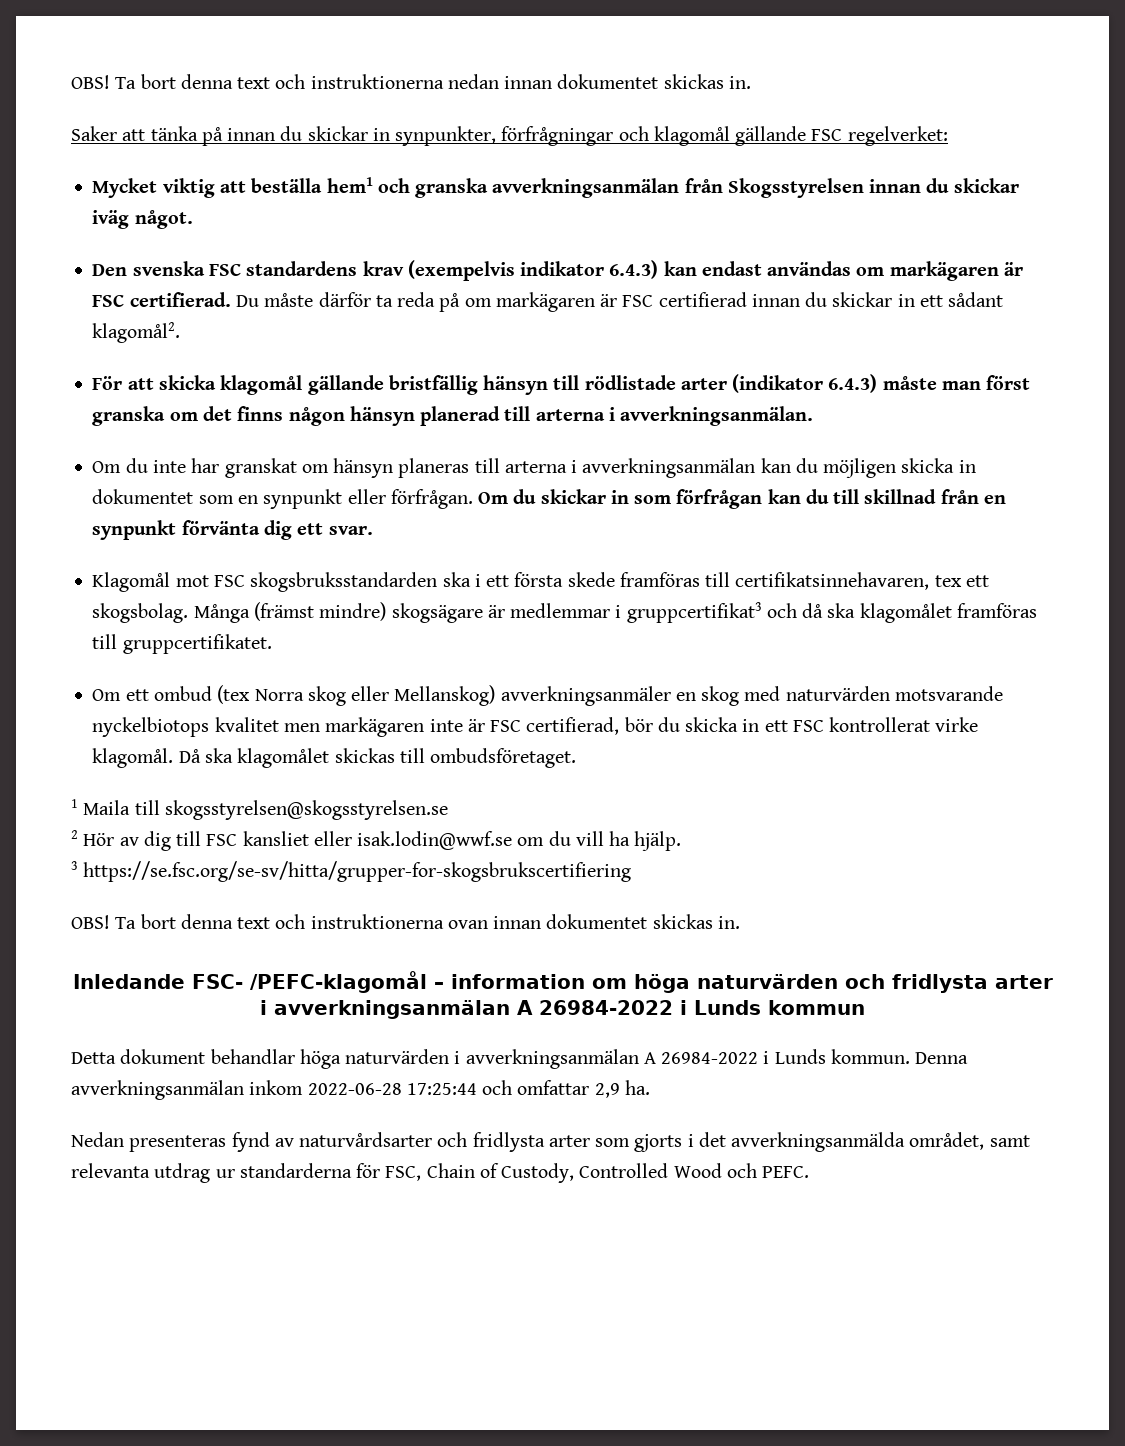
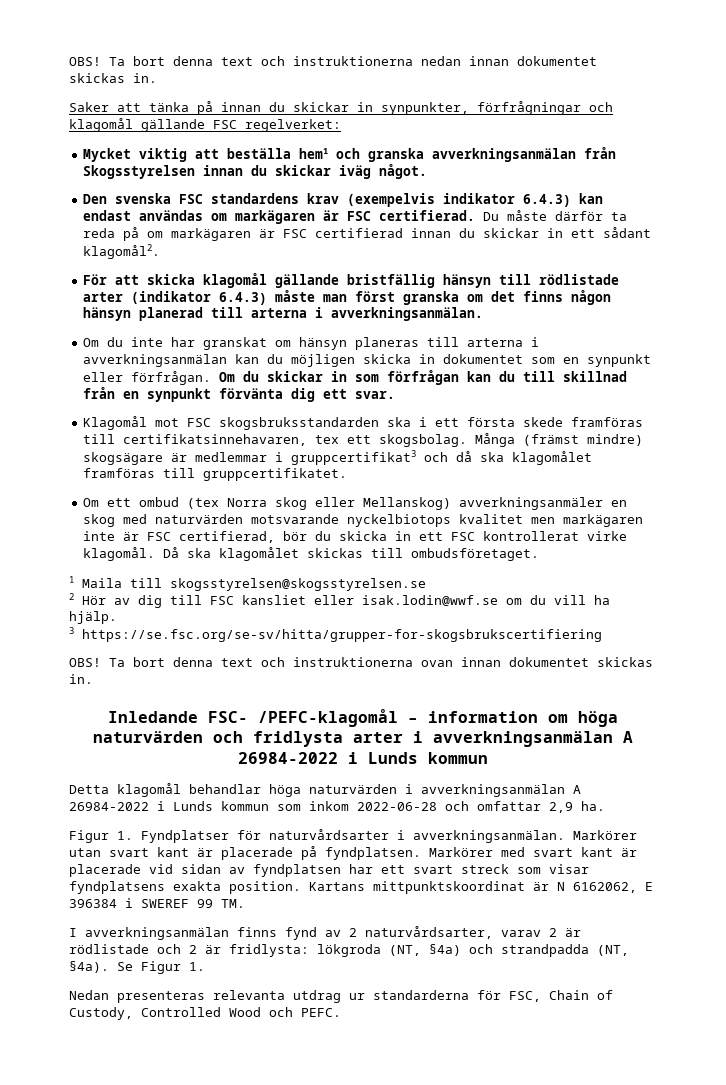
- Detta dokument behandlar höga naturvärden i avverkningsanmälan A 26984-2022 i Lunds kommun. Denna avverkningsanmälan inkom 2022-06-28 17:25:44 och omfattar 2,9 ha.
+ Detta klagomål behandlar höga naturvärden i avverkningsanmälan A 26984-2022 i Lunds kommun som inkom 2022-06-28 och omfattar 2,9 ha.
- Nedan presenteras fynd av naturvårdsarter och fridlysta arter som gjorts i det avverkningsanmälda området, samt relevanta utdrag ur standarderna för FSC, Chain of Custody, Controlled Wood och PEFC.
+ Figur 1. Fyndplatser för naturvårdsarter i avverkningsanmälan. Markörer utan svart kant är placerade på fyndplatsen. Markörer med svart kant är placerade vid sidan av fyndplatsen har ett svart streck som visar fyndplatsens exakta position. Kartans mittpunktskoordinat är N 6162062, E 396384 i SWEREF 99 TM.
+ I avverkningsanmälan finns fynd av 2 naturvårdsarter, varav 2 är rödlistade och 2 är fridlysta: lökgroda (NT, §4a) och strandpadda (NT, §4a). Se Figur 1.
+ Nedan presenteras relevanta utdrag ur standarderna för FSC, Chain of Custody, Controlled Wood och PEFC.

